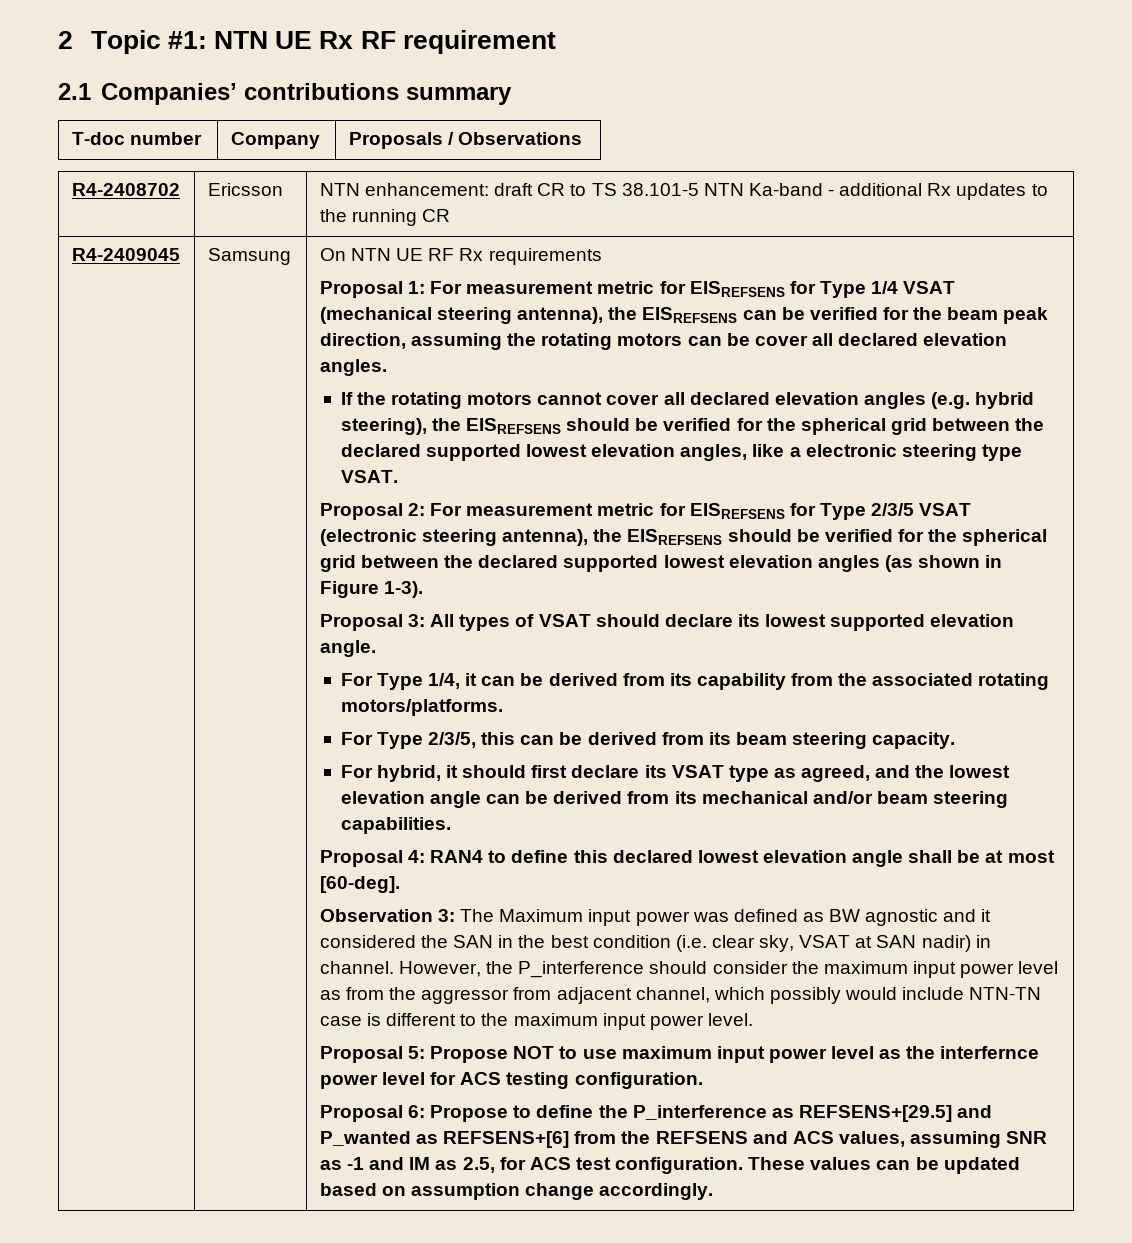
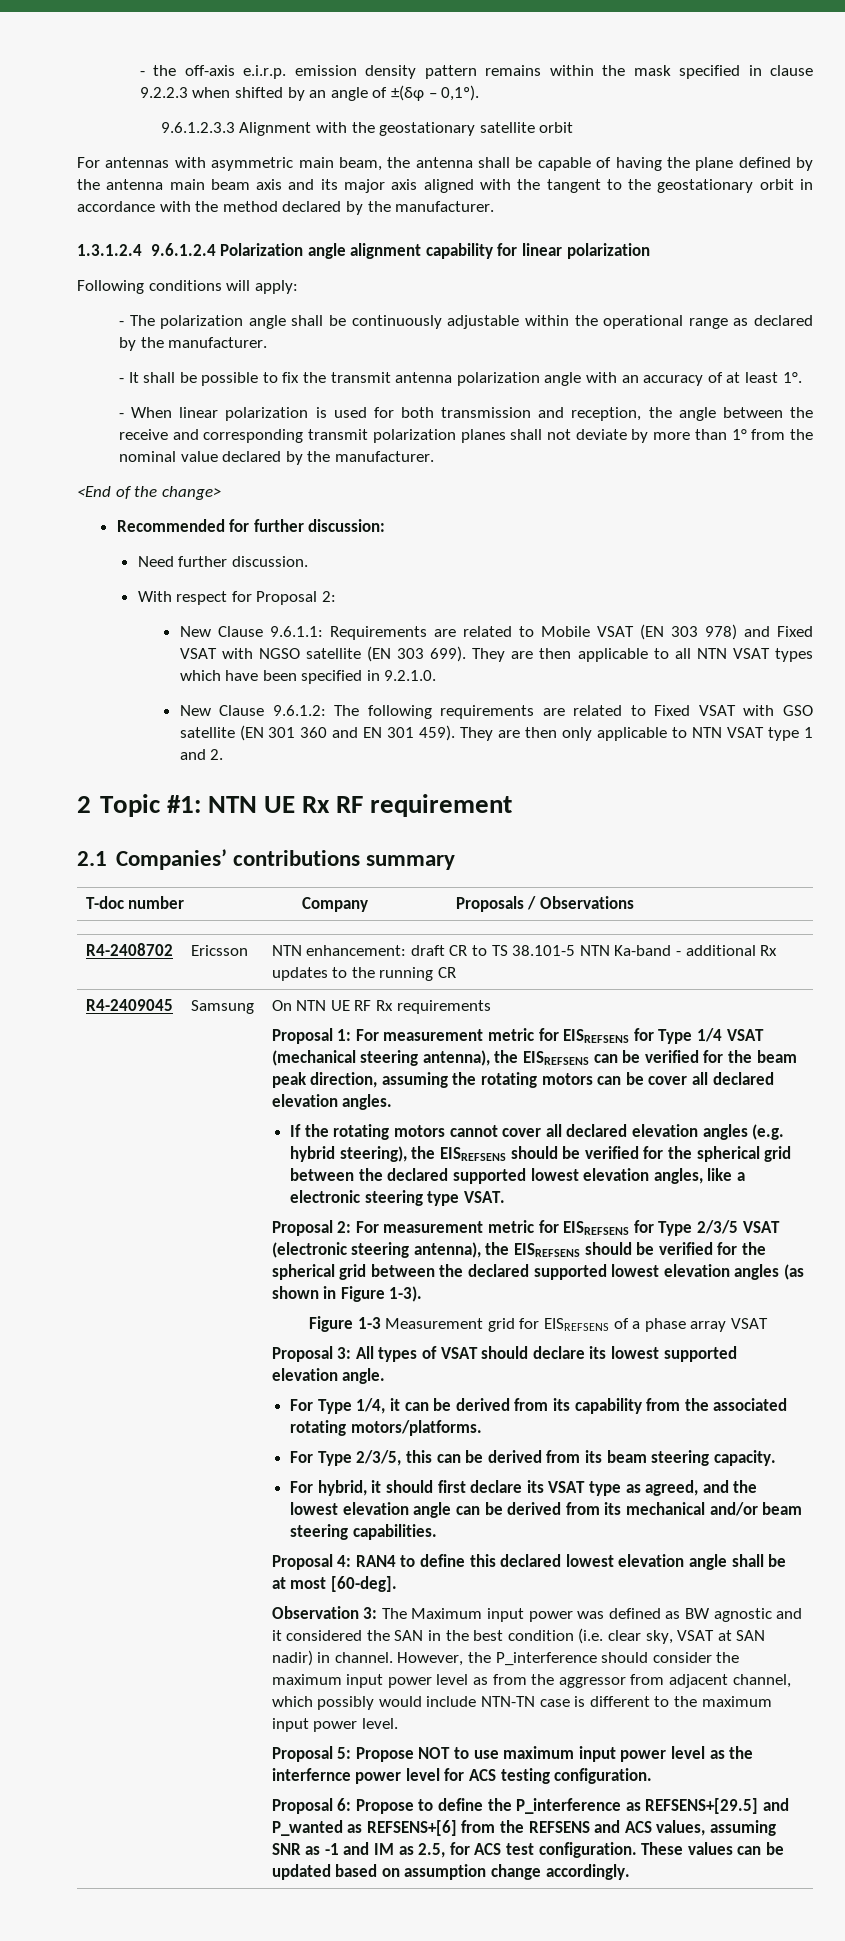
+ - the off-axis e.i.r.p. emission density pattern remains within the mask specified in clause 9.2.2.3 when shifted by an angle of ±(δφ – 0,1º).
+ 9.6.1.2.3.3 Alignment with the geostationary satellite orbit
+ For antennas with asymmetric main beam, the antenna shall be capable of having the plane defined by the antenna main beam axis and its major axis aligned with the tangent to the geostationary orbit in accordance with the method declared by the manufacturer.
+ 1.3.1.2.4 9.6.1.2.4 Polarization angle alignment capability for linear polarization
+ Following conditions will apply:
+ - The polarization angle shall be continuously adjustable within the operational range as declared by the manufacturer.
+ - It shall be possible to fix the transmit antenna polarization angle with an accuracy of at least 1°.
+ - When linear polarization is used for both transmission and reception, the angle between the receive and corresponding transmit polarization planes shall not deviate by more than 1° from the nominal value declared by the manufacturer.
+ <End of the change>
+ Recommended for further discussion:
+ Need further discussion.
+ With respect for Proposal 2:
+ New Clause 9.6.1.1: Requirements are related to Mobile VSAT (EN 303 978) and Fixed VSAT with NGSO satellite (EN 303 699). They are then applicable to all NTN VSAT types which have been specified in 9.2.1.0.
+ New Clause 9.6.1.2: The following requirements are related to Fixed VSAT with GSO satellite (EN 301 360 and EN 301 459). They are then only applicable to NTN VSAT type 1 and 2.
+ Figure 1-3 Measurement grid for EISREFSENS of a phase array VSAT

